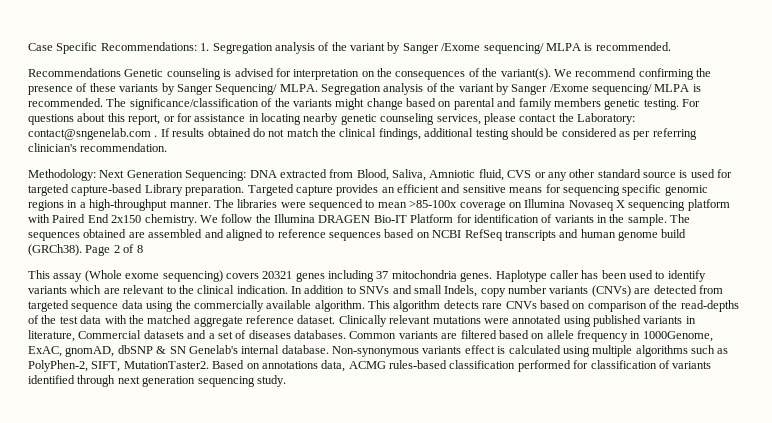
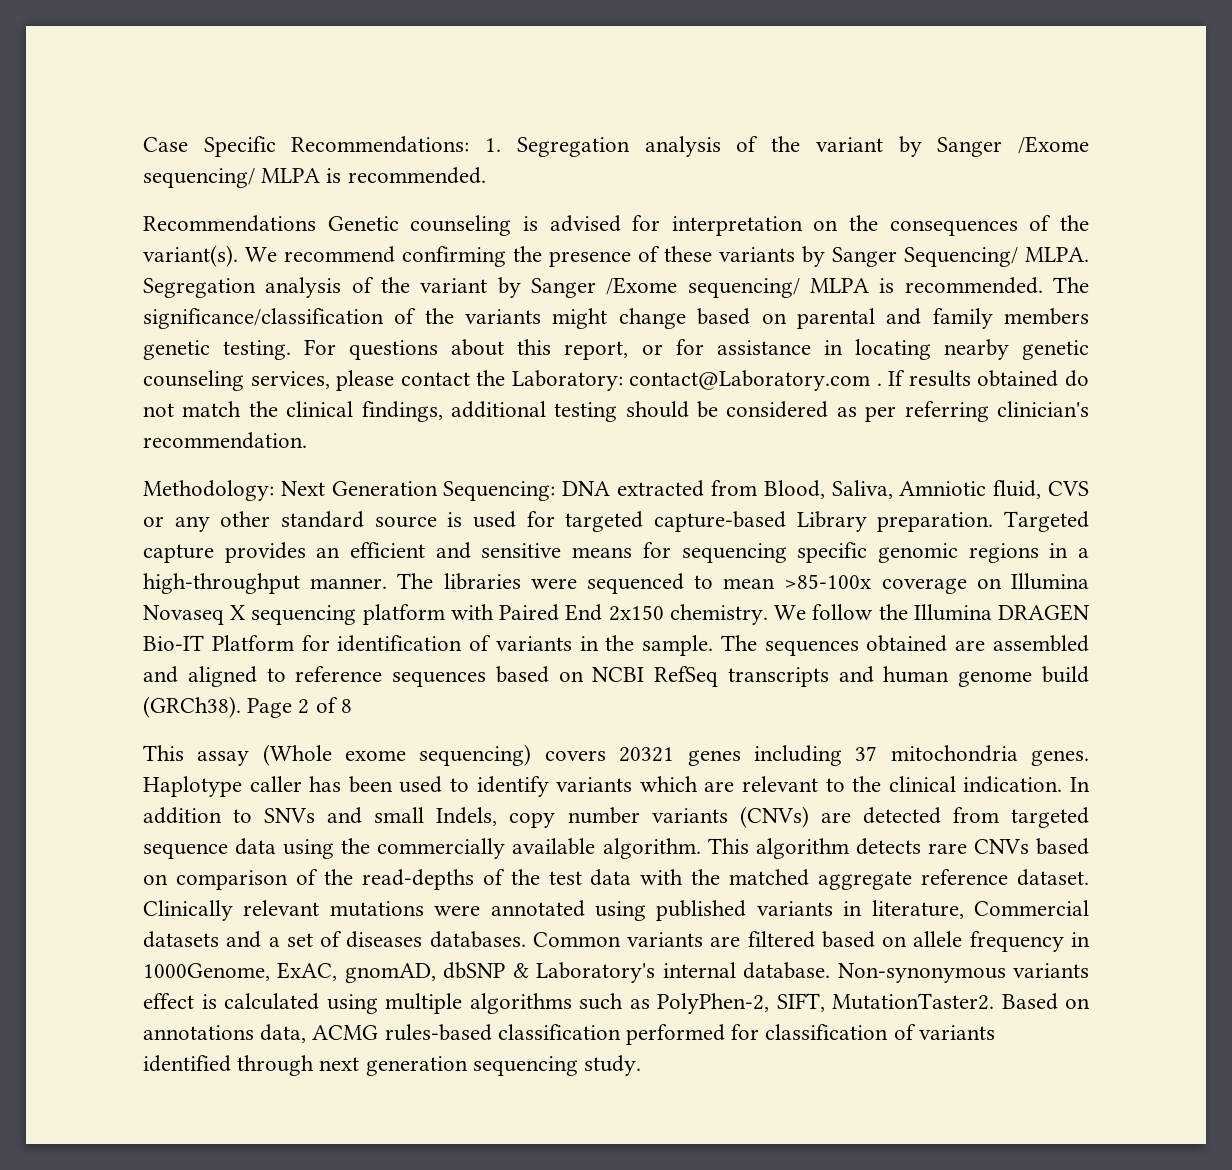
- For questions about this report, or for assistance in locating nearby genetic counseling services, please contact the Laboratory: contact@sngenelab.com .
+ For questions about this report, or for assistance in locating nearby genetic counseling services, please contact the Laboratory: contact@Laboratory.com .
- Common variants are filtered based on allele frequency in 1000Genome, ExAC, gnomAD, dbSNP & SN Genelab's internal database.
+ Common variants are filtered based on allele frequency in 1000Genome, ExAC, gnomAD, dbSNP & Laboratory's internal database.

